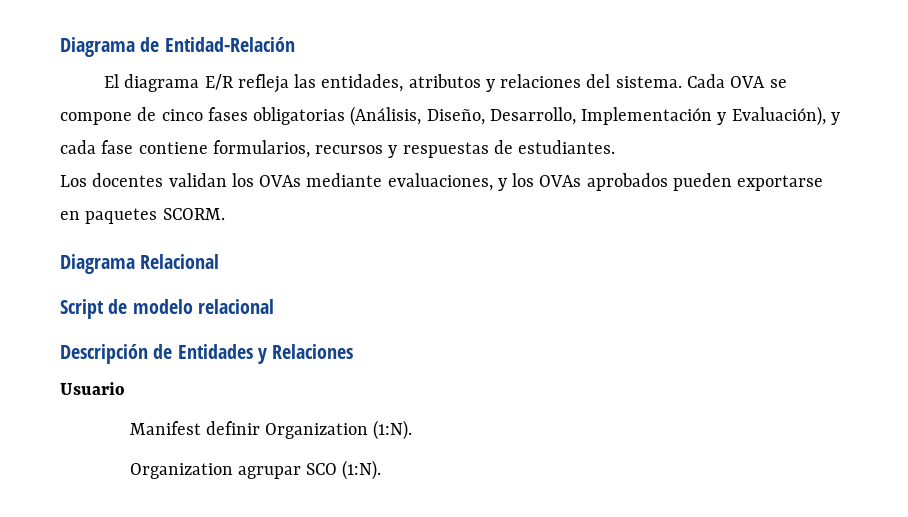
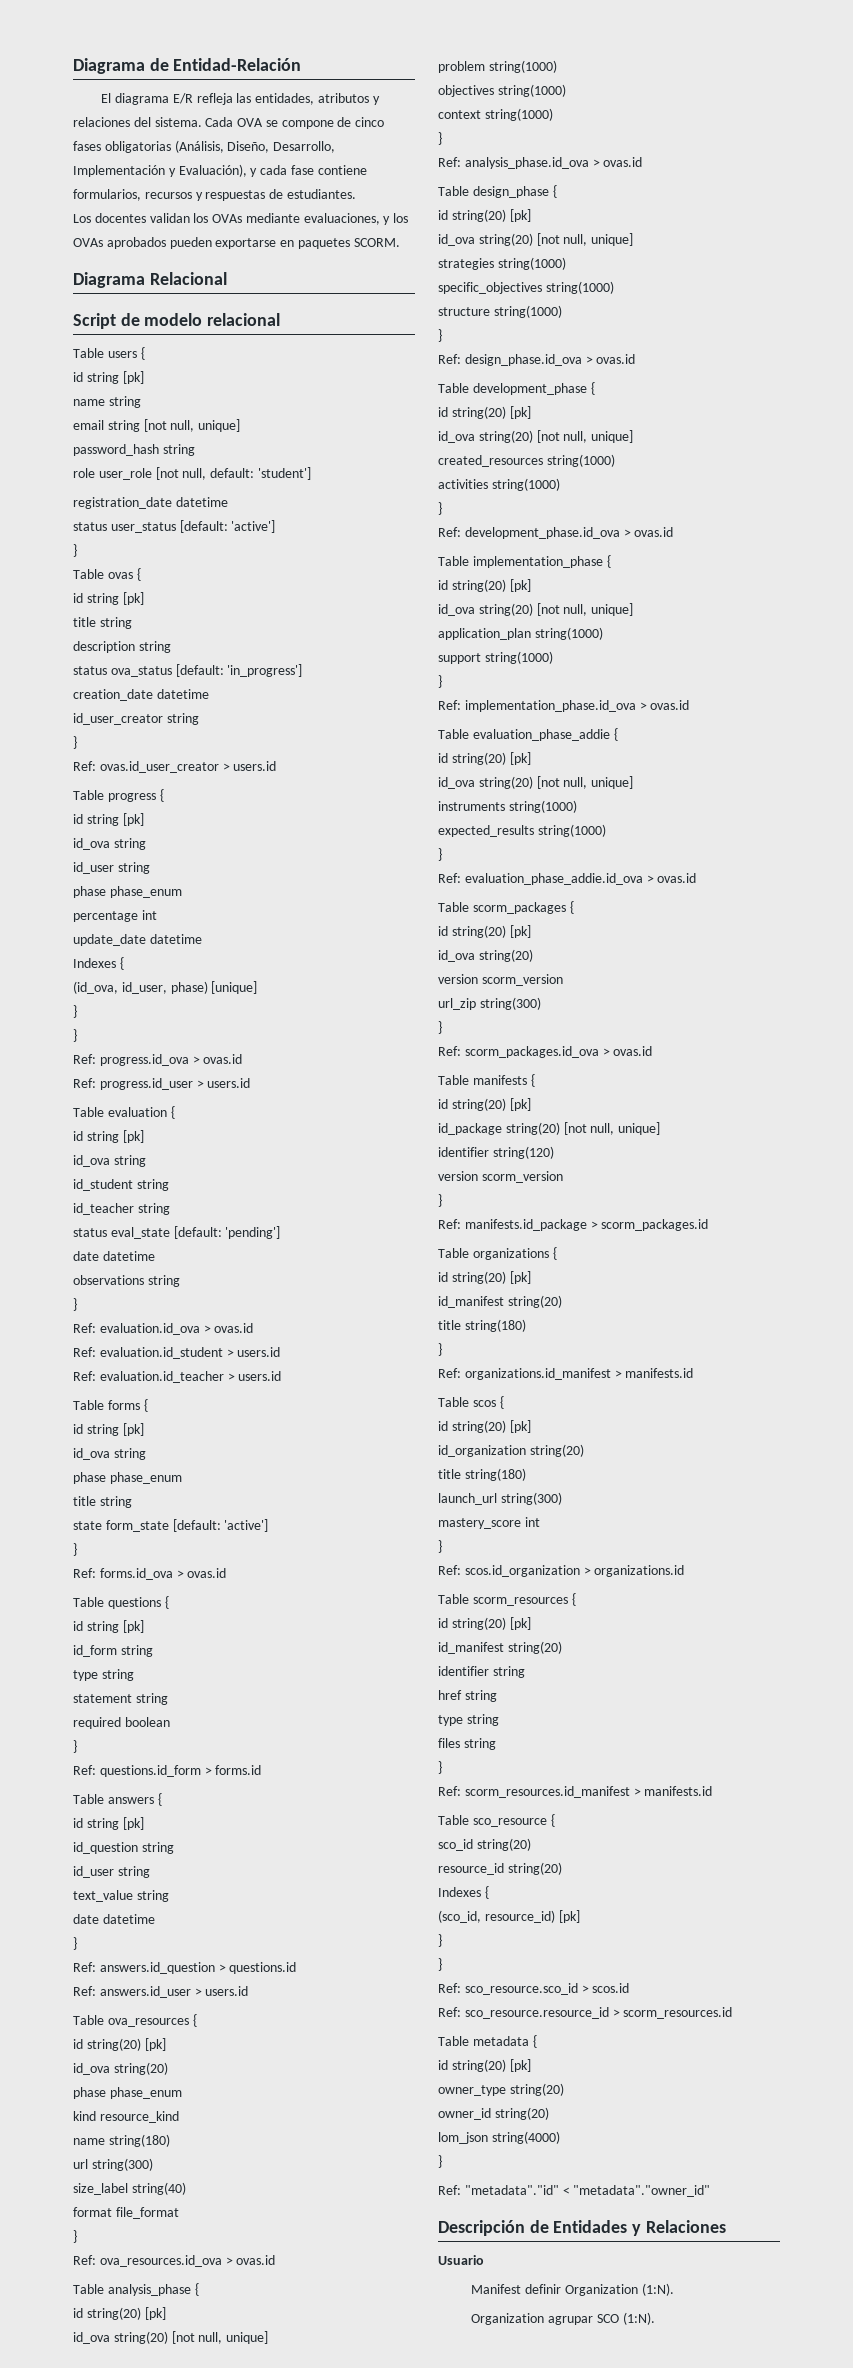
+ Table users {
+ id string [pk]
+ name string
+ email string [not null, unique]
+ password_hash string
+ role user_role [not null, default: 'student']
+ registration_date datetime
+ status user_status [default: 'active']
+ }
+ Table ovas {
+ id string [pk]
+ title string
+ description string
+ status ova_status [default: 'in_progress']
+ creation_date datetime
+ id_user_creator string
+ }
+ Ref: ovas.id_user_creator > users.id
+ Table progress {
+ id string [pk]
+ id_ova string
+ id_user string
+ phase phase_enum
+ percentage int
+ update_date datetime
+ Indexes {
+ (id_ova, id_user, phase) [unique]
+ }
+ }
+ Ref: progress.id_ova > ovas.id
+ Ref: progress.id_user > users.id
+ Table evaluation {
+ id string [pk]
+ id_ova string
+ id_student string
+ id_teacher string
+ status eval_state [default: 'pending']
+ date datetime
+ observations string
+ }
+ Ref: evaluation.id_ova > ovas.id
+ Ref: evaluation.id_student > users.id
+ Ref: evaluation.id_teacher > users.id
+ Table forms {
+ id string [pk]
+ id_ova string
+ phase phase_enum
+ title string
+ state form_state [default: 'active']
+ }
+ Ref: forms.id_ova > ovas.id
+ Table questions {
+ id string [pk]
+ id_form string
+ type string
+ statement string
+ required boolean
+ }
+ Ref: questions.id_form > forms.id
+ Table answers {
+ id string [pk]
+ id_question string
+ id_user string
+ text_value string
+ date datetime
+ }
+ Ref: answers.id_question > questions.id
+ Ref: answers.id_user > users.id
+ Table ova_resources {
+ id string(20) [pk]
+ id_ova string(20)
+ phase phase_enum
+ kind resource_kind
+ name string(180)
+ url string(300)
+ size_label string(40)
+ format file_format
+ }
+ Ref: ova_resources.id_ova > ovas.id
+ Table analysis_phase {
+ id string(20) [pk]
+ id_ova string(20) [not null, unique]
+ problem string(1000)
+ objectives string(1000)
+ context string(1000)
+ }
+ Ref: analysis_phase.id_ova > ovas.id
+ Table design_phase {
+ id string(20) [pk]
+ id_ova string(20) [not null, unique]
+ strategies string(1000)
+ specific_objectives string(1000)
+ structure string(1000)
+ }
+ Ref: design_phase.id_ova > ovas.id
+ Table development_phase {
+ id string(20) [pk]
+ id_ova string(20) [not null, unique]
+ created_resources string(1000)
+ activities string(1000)
+ }
+ Ref: development_phase.id_ova > ovas.id
+ Table implementation_phase {
+ id string(20) [pk]
+ id_ova string(20) [not null, unique]
+ application_plan string(1000)
+ support string(1000)
+ }
+ Ref: implementation_phase.id_ova > ovas.id
+ Table evaluation_phase_addie {
+ id string(20) [pk]
+ id_ova string(20) [not null, unique]
+ instruments string(1000)
+ expected_results string(1000)
+ }
+ Ref: evaluation_phase_addie.id_ova > ovas.id
+ Table scorm_packages {
+ id string(20) [pk]
+ id_ova string(20)
+ version scorm_version
+ url_zip string(300)
+ }
+ Ref: scorm_packages.id_ova > ovas.id
+ Table manifests {
+ id string(20) [pk]
+ id_package string(20) [not null, unique]
+ identifier string(120)
+ version scorm_version
+ }
+ Ref: manifests.id_package > scorm_packages.id
+ Table organizations {
+ id string(20) [pk]
+ id_manifest string(20)
+ title string(180)
+ }
+ Ref: organizations.id_manifest > manifests.id
+ Table scos {
+ id string(20) [pk]
+ id_organization string(20)
+ title string(180)
+ launch_url string(300)
+ mastery_score int
+ }
+ Ref: scos.id_organization > organizations.id
+ Table scorm_resources {
+ id string(20) [pk]
+ id_manifest string(20)
+ identifier string
+ href string
+ type string
+ files string
+ }
+ Ref: scorm_resources.id_manifest > manifests.id
+ Table sco_resource {
+ sco_id string(20)
+ resource_id string(20)
+ Indexes {
+ (sco_id, resource_id) [pk]
+ }
+ }
+ Ref: sco_resource.sco_id > scos.id
+ Ref: sco_resource.resource_id > scorm_resources.id
+ Table metadata {
+ id string(20) [pk]
+ owner_type string(20)
+ owner_id string(20)
+ lom_json string(4000)
+ }
+ Ref: "metadata"."id" < "metadata"."owner_id"

